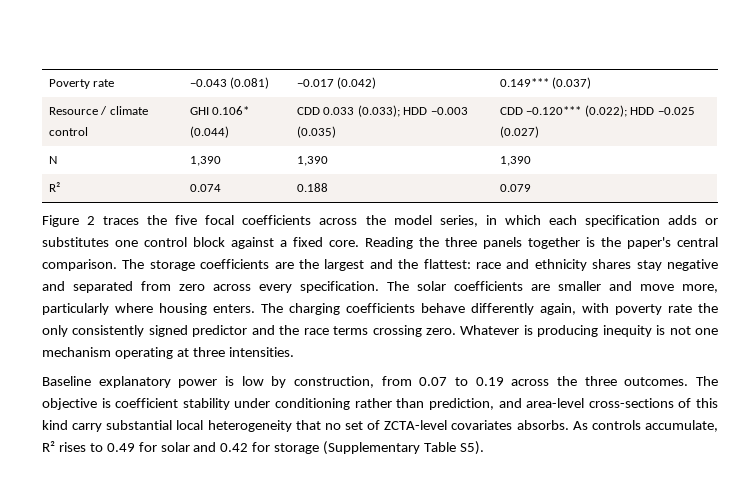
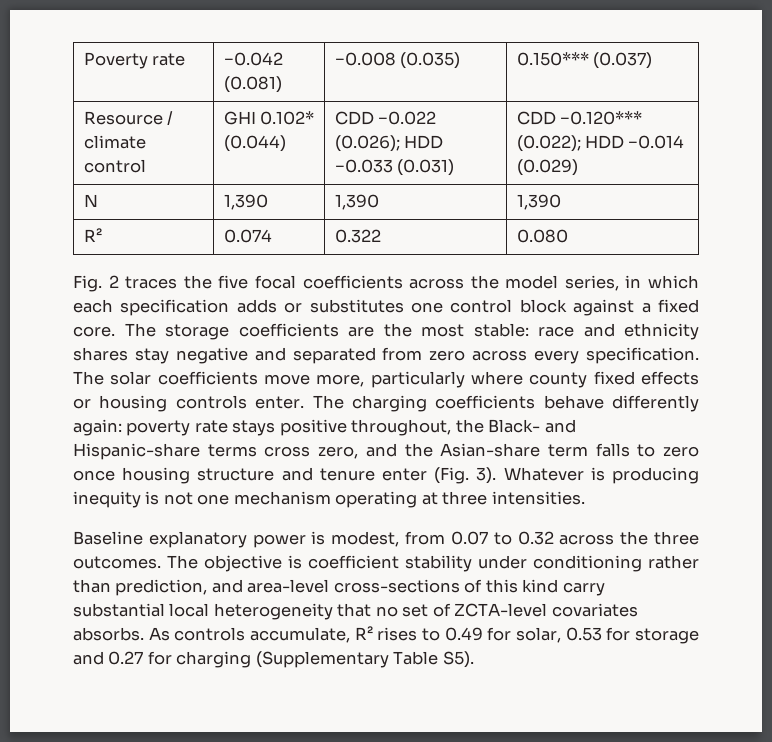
- Poverty rate | −0.043 (0.081) | −0.017 (0.042) | 0.149*** (0.037)
+ Poverty rate | −0.042 (0.081) | −0.008 (0.035) | 0.150*** (0.037)
- Resource / climate control | GHI 0.106* (0.044) | CDD 0.033 (0.033); HDD −0.003 (0.035) | CDD −0.120*** (0.022); HDD −0.025 (0.027)
+ Resource / climate control | GHI 0.102* (0.044) | CDD −0.022 (0.026); HDD −0.033 (0.031) | CDD −0.120*** (0.022); HDD −0.014 (0.029)
- R² | 0.074 | 0.188 | 0.079
- Figure 2 traces the five focal coefficients across the model series, in which each specification adds or substitutes one control block against a fixed core.
+ R² | 0.074 | 0.322 | 0.080
+ Fig. 2 traces the five focal coefficients across the model series, in which each specification adds or substitutes one control block against a fixed core.
- Reading the three panels together is the paper's central comparison.
- The storage coefficients are the largest and the flattest: race and ethnicity shares stay negative and separated from zero across every specification.
+ The storage coefficients are the most stable: race and ethnicity shares stay negative and separated from zero across every specification.
- The solar coefficients are smaller and move more, particularly where housing enters.
+ The solar coefficients move more, particularly where county fixed effects or housing controls enter.
- The charging coefficients behave differently again, with poverty rate the only consistently signed predictor and the race terms crossing zero.
+ The charging coefficients behave differently again: poverty rate stays positive throughout, the Black- and Hispanic-share terms cross zero, and the Asian-share term falls to zero once housing structure and tenure enter (Fig. 3).
- Baseline explanatory power is low by construction, from 0.07 to 0.19 across the three outcomes.
+ Baseline explanatory power is modest, from 0.07 to 0.32 across the three outcomes.
- As controls accumulate, R² rises to 0.49 for solar and 0.42 for storage (Supplementary Table S5).
+ As controls accumulate, R² rises to 0.49 for solar, 0.53 for storage and 0.27 for charging (Supplementary Table S5).

